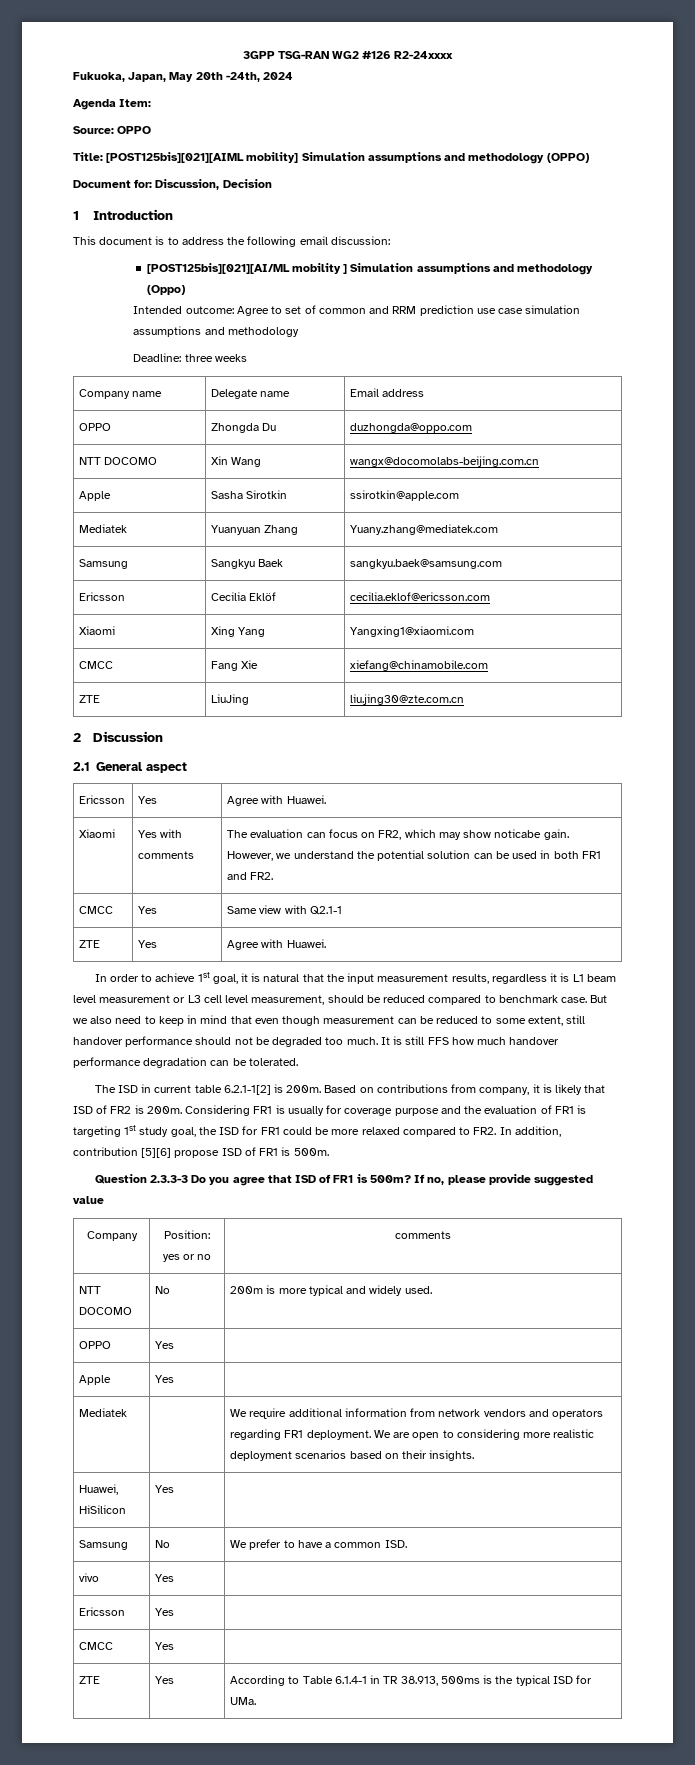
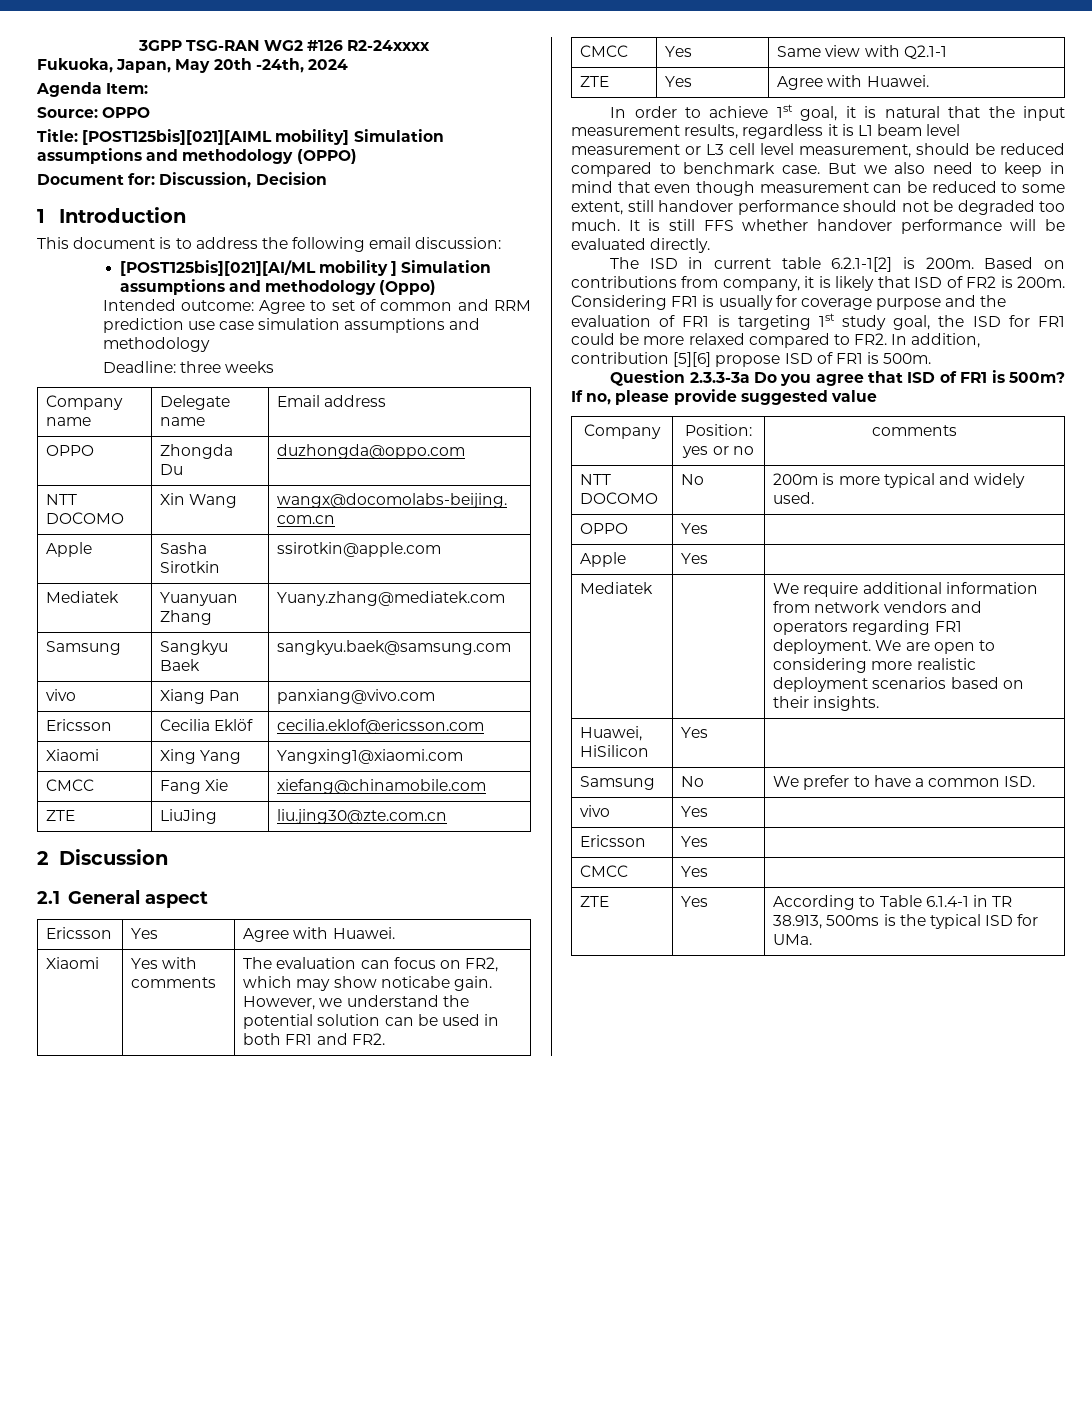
+ vivo | Xiang Pan | panxiang@vivo.com
- It is still FFS how much handover performance degradation can be tolerated.
+ It is still FFS whether handover performance will be evaluated directly.
- Question 2.3.3-3 Do you agree that ISD of FR1 is 500m?
+ Question 2.3.3-3a Do you agree that ISD of FR1 is 500m?

